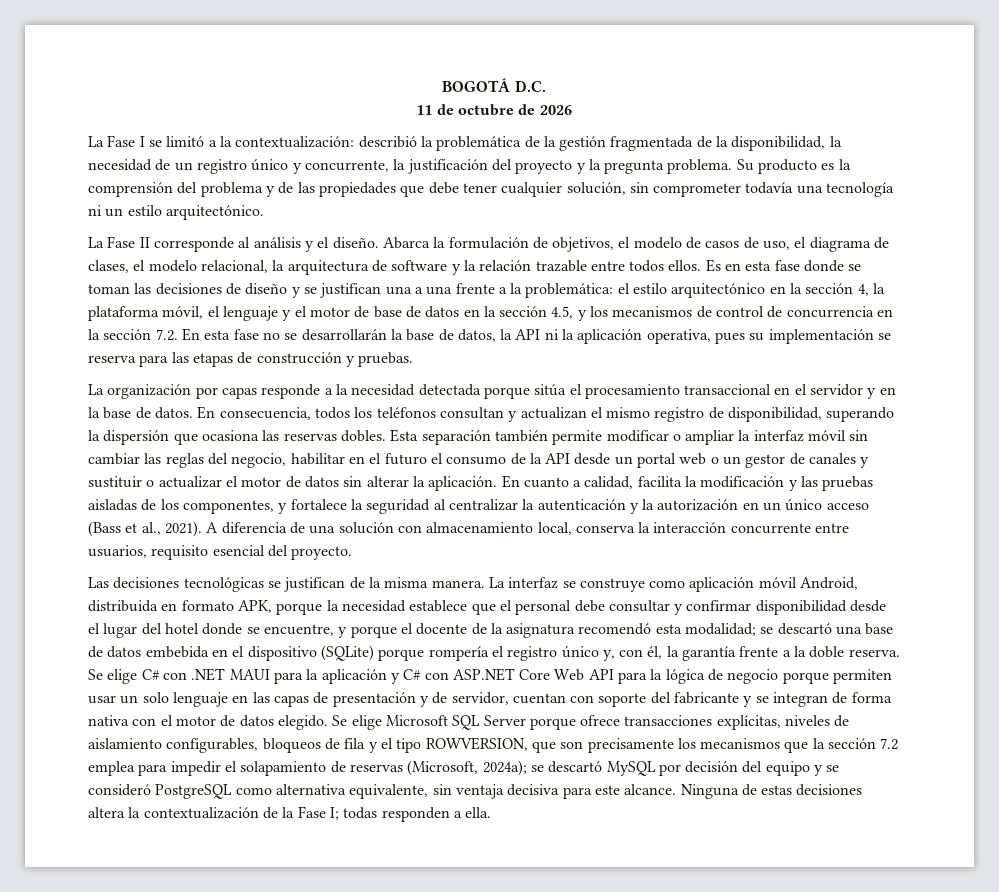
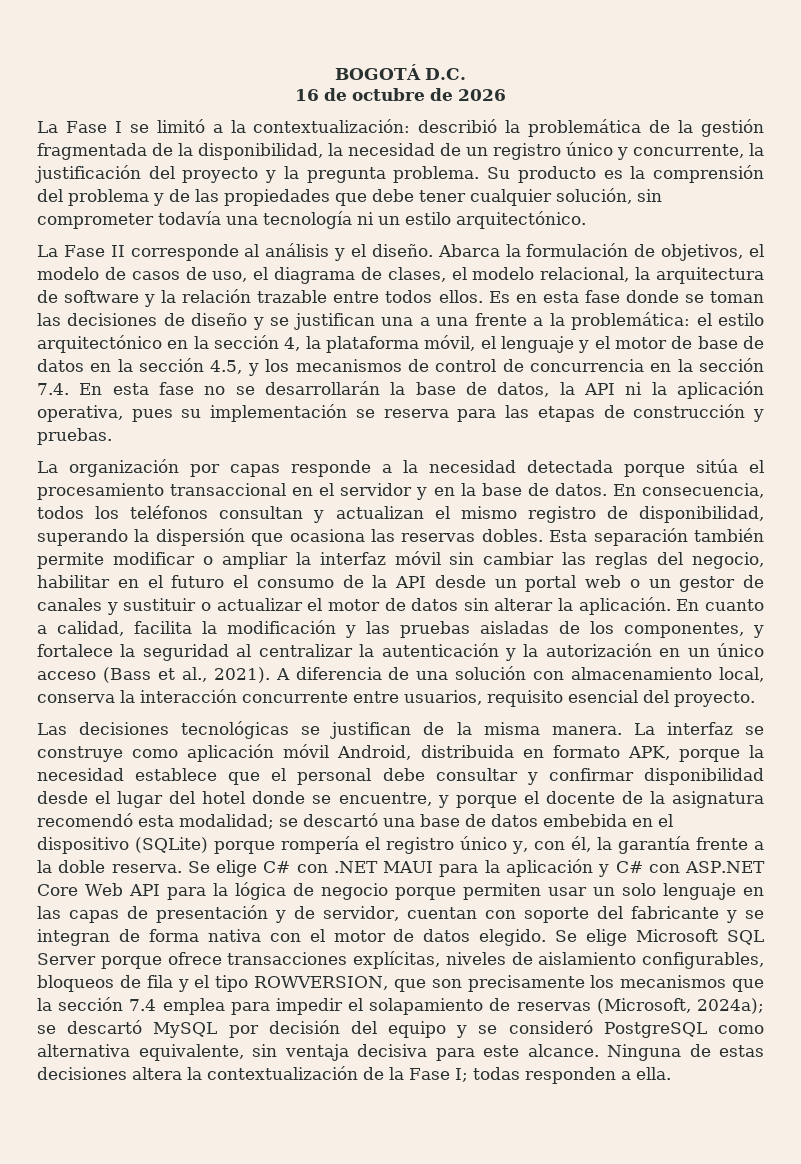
- 11 de octubre de 2026
+ 16 de octubre de 2026
- el estilo arquitectónico en la sección 4, la plataforma móvil, el lenguaje y el motor de base de datos en la sección 4.5, y los mecanismos de control de concurrencia en la sección 7.2. En esta fase no se desarrollarán la base de datos, la API ni la aplicación operativa, pues su implementación se reserva para las etapas de construcción y pruebas.
+ el estilo arquitectónico en la sección 4, la plataforma móvil, el lenguaje y el motor de base de datos en la sección 4.5, y los mecanismos de control de concurrencia en la sección 7.4. En esta fase no se desarrollarán la base de datos, la API ni la aplicación operativa, pues su implementación se reserva para las etapas de construcción y pruebas.
- Se elige Microsoft SQL Server porque ofrece transacciones explícitas, niveles de aislamiento configurables, bloqueos de fila y el tipo ROWVERSION, que son precisamente los mecanismos que la sección 7.2 emplea para impedir el solapamiento de reservas (Microsoft, 2024a); se descartó MySQL por decisión del equipo y se consideró PostgreSQL como alternativa equivalente, sin ventaja decisiva para este alcance.
+ Se elige Microsoft SQL Server porque ofrece transacciones explícitas, niveles de aislamiento configurables, bloqueos de fila y el tipo ROWVERSION, que son precisamente los mecanismos que la sección 7.4 emplea para impedir el solapamiento de reservas (Microsoft, 2024a); se descartó MySQL por decisión del equipo y se consideró PostgreSQL como alternativa equivalente, sin ventaja decisiva para este alcance.

